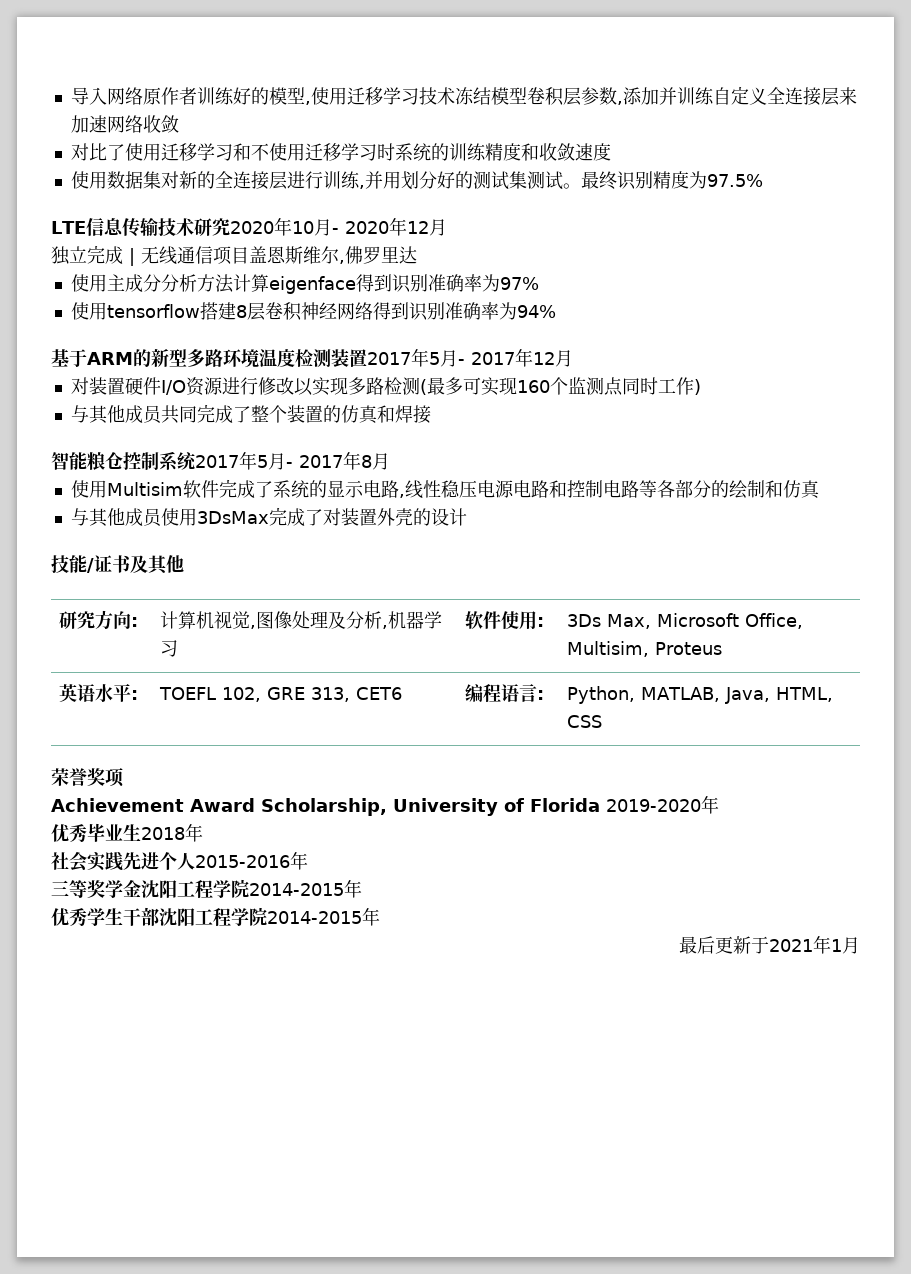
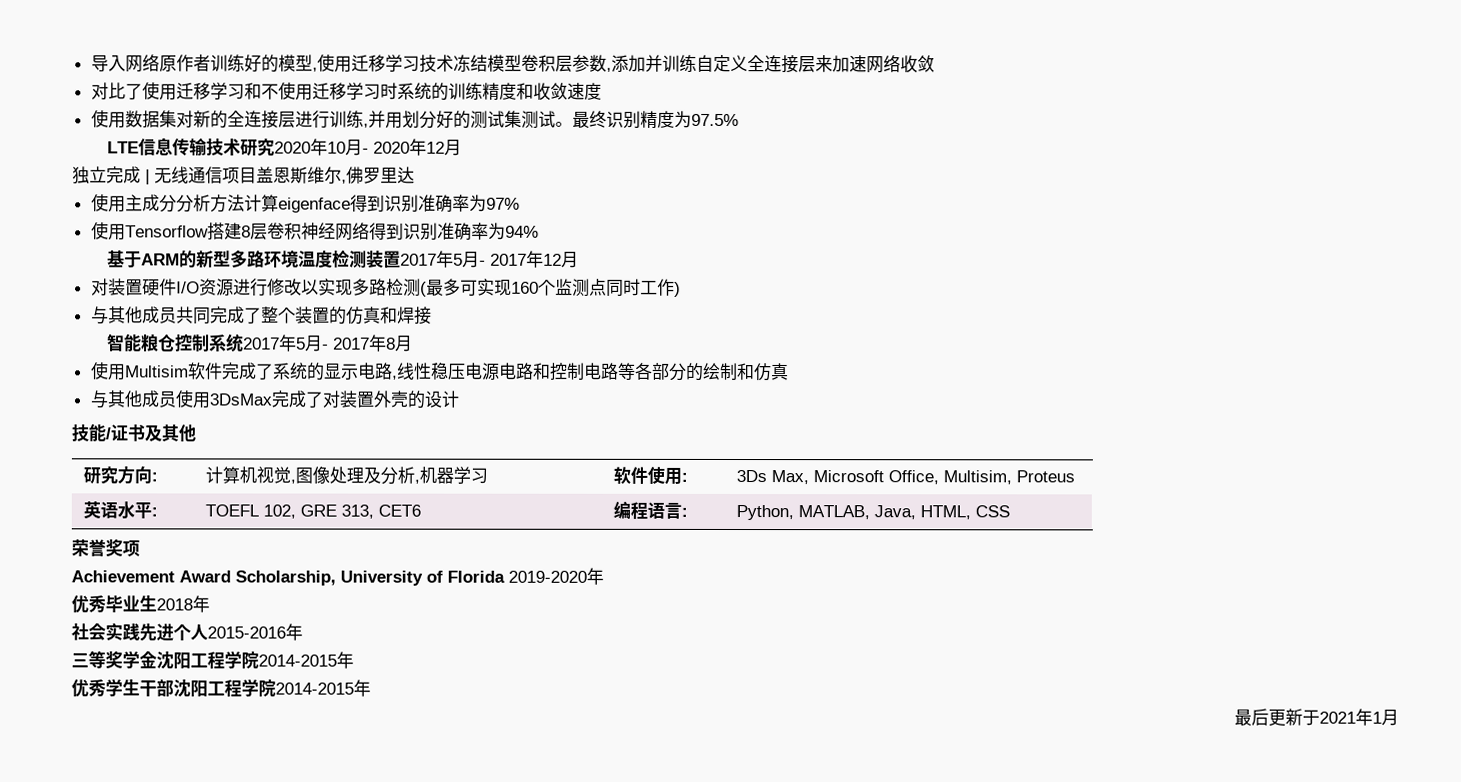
- 使用tensorflow搭建8层卷积神经网络得到识别准确率为94%
+ 使用Tensorflow搭建8层卷积神经网络得到识别准确率为94%

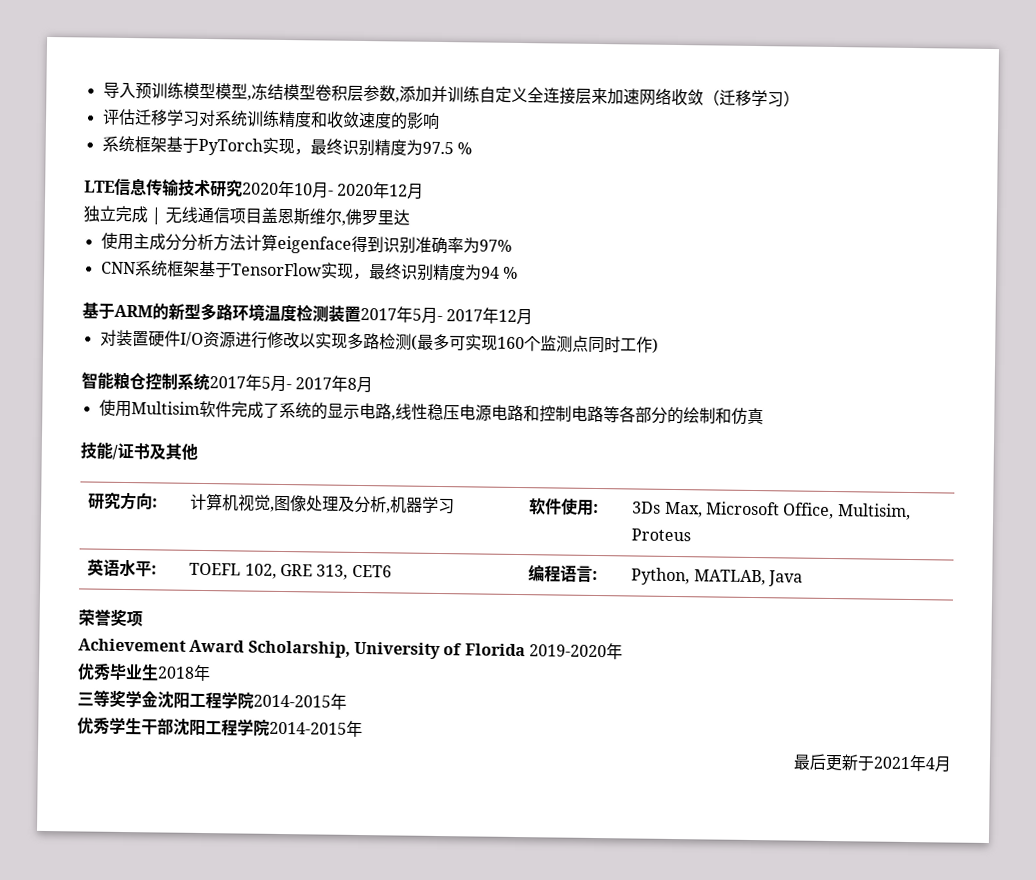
- 导入网络原作者训练好的模型,使用迁移学习技术冻结模型卷积层参数,添加并训练自定义全连接层来加速网络收敛
- 对比了使用迁移学习和不使用迁移学习时系统的训练精度和收敛速度
- 使用数据集对新的全连接层进行训练,并用划分好的测试集测试。最终识别精度为97.5%
+ 导入预训练模型模型,冻结模型卷积层参数,添加并训练自定义全连接层来加速网络收敛（迁移学习）
+ 评估迁移学习对系统训练精度和收敛速度的影响
+ 系统框架基于PyTorch实现，最终识别精度为97.5 %
- 使用Tensorflow搭建8层卷积神经网络得到识别准确率为94%
+ CNN系统框架基于TensorFlow实现，最终识别精度为94 %
- 与其他成员共同完成了整个装置的仿真和焊接
- 与其他成员使用3DsMax完成了对装置外壳的设计
- 英语水平: | TOEFL 102, GRE 313, CET6 | 编程语言: | Python, MATLAB, Java, HTML, CSS
+ 英语水平: | TOEFL 102, GRE 313, CET6 | 编程语言: | Python, MATLAB, Java
- 社会实践先进个人2015-2016年
- 最后更新于2021年1月
+ 最后更新于2021年4月

